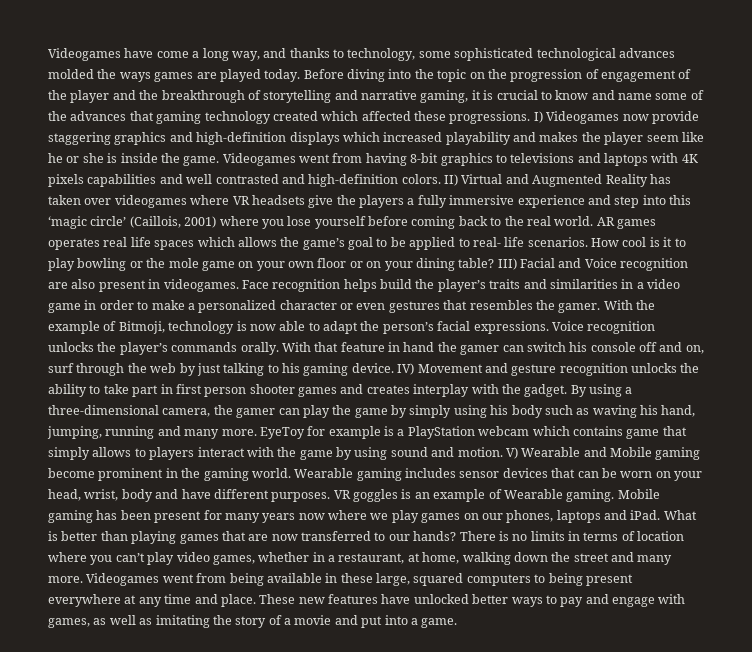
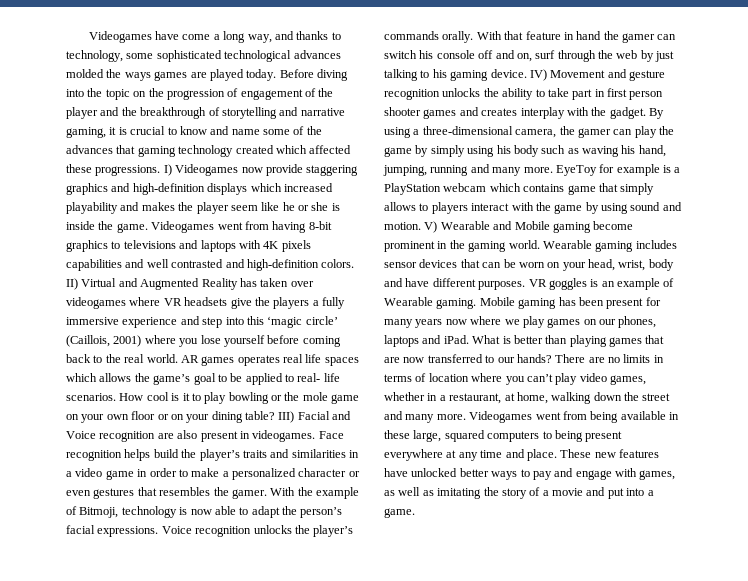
- There is no limits in terms of location where you can’t play video games, whether in a restaurant, at home, walking down the street and many more.
+ There are no limits in terms of location where you can’t play video games, whether in a restaurant, at home, walking down the street and many more.

